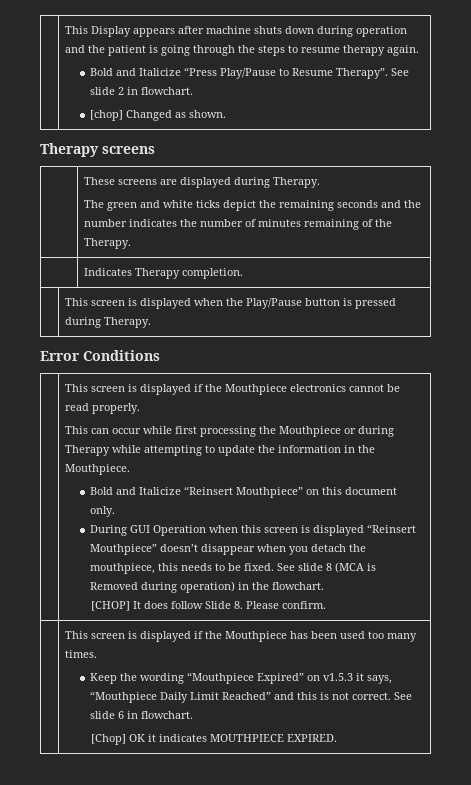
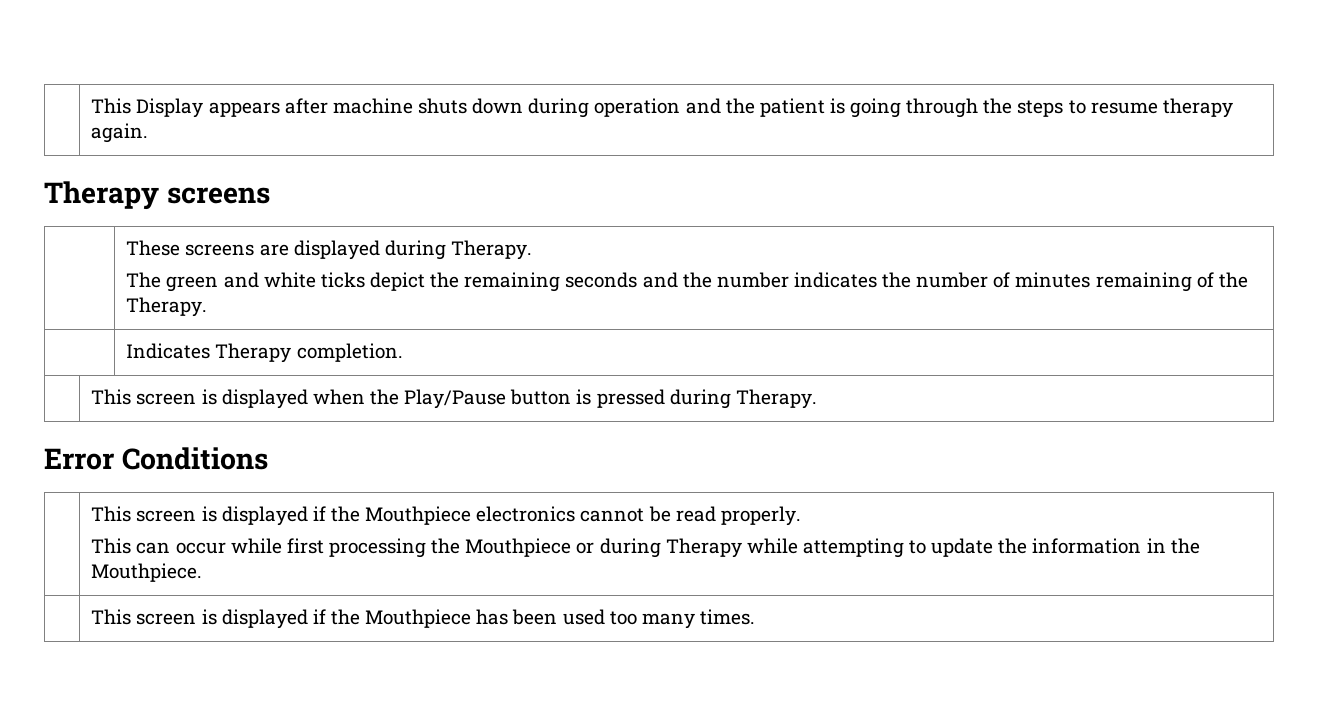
  | This Display appears after machine shuts down during operation and the patient is going through the steps to resume therapy again.
- Bold and Italicize “Press Play/Pause to Resume Therapy”. See slide 2 in flowchart.
- [chop] Changed as shown.
- Bold and Italicize “Reinsert Mouthpiece” on this document only.
- During GUI Operation when this screen is displayed “Reinsert Mouthpiece” doesn’t disappear when you detach the mouthpiece, this needs to be fixed. See slide 8 (MCA is Removed during operation) in the flowchart.
- [CHOP] It does follow Slide 8. Please confirm.
- Keep the wording “Mouthpiece Expired” on v1.5.3 it says, “Mouthpiece Daily Limit Reached” and this is not correct. See slide 6 in flowchart.
- [Chop] OK it indicates MOUTHPIECE EXPIRED.

